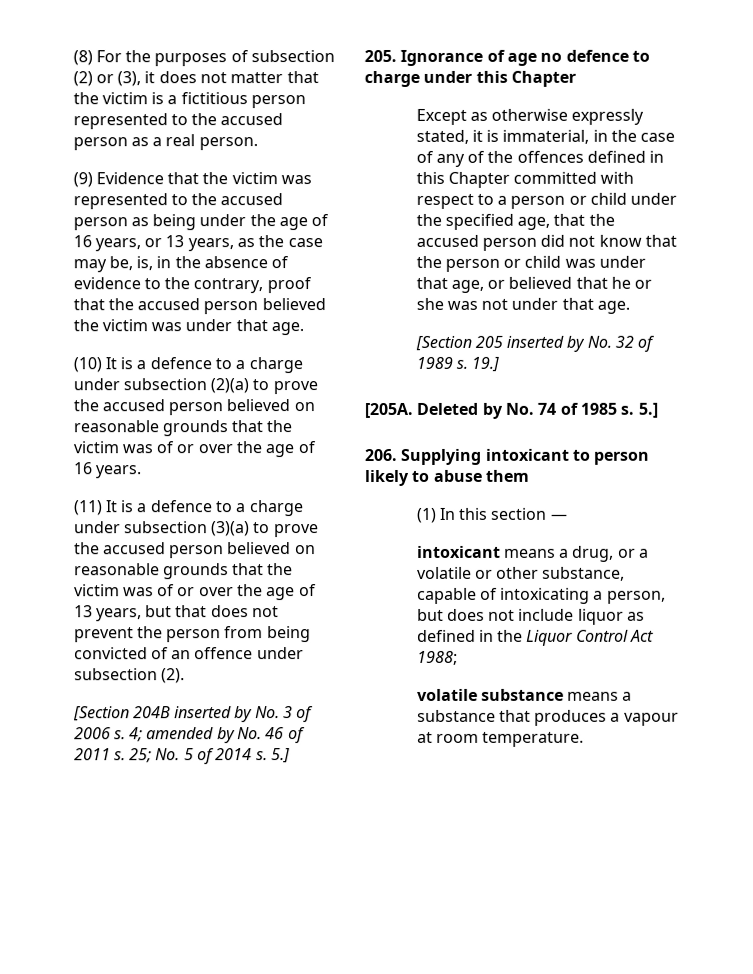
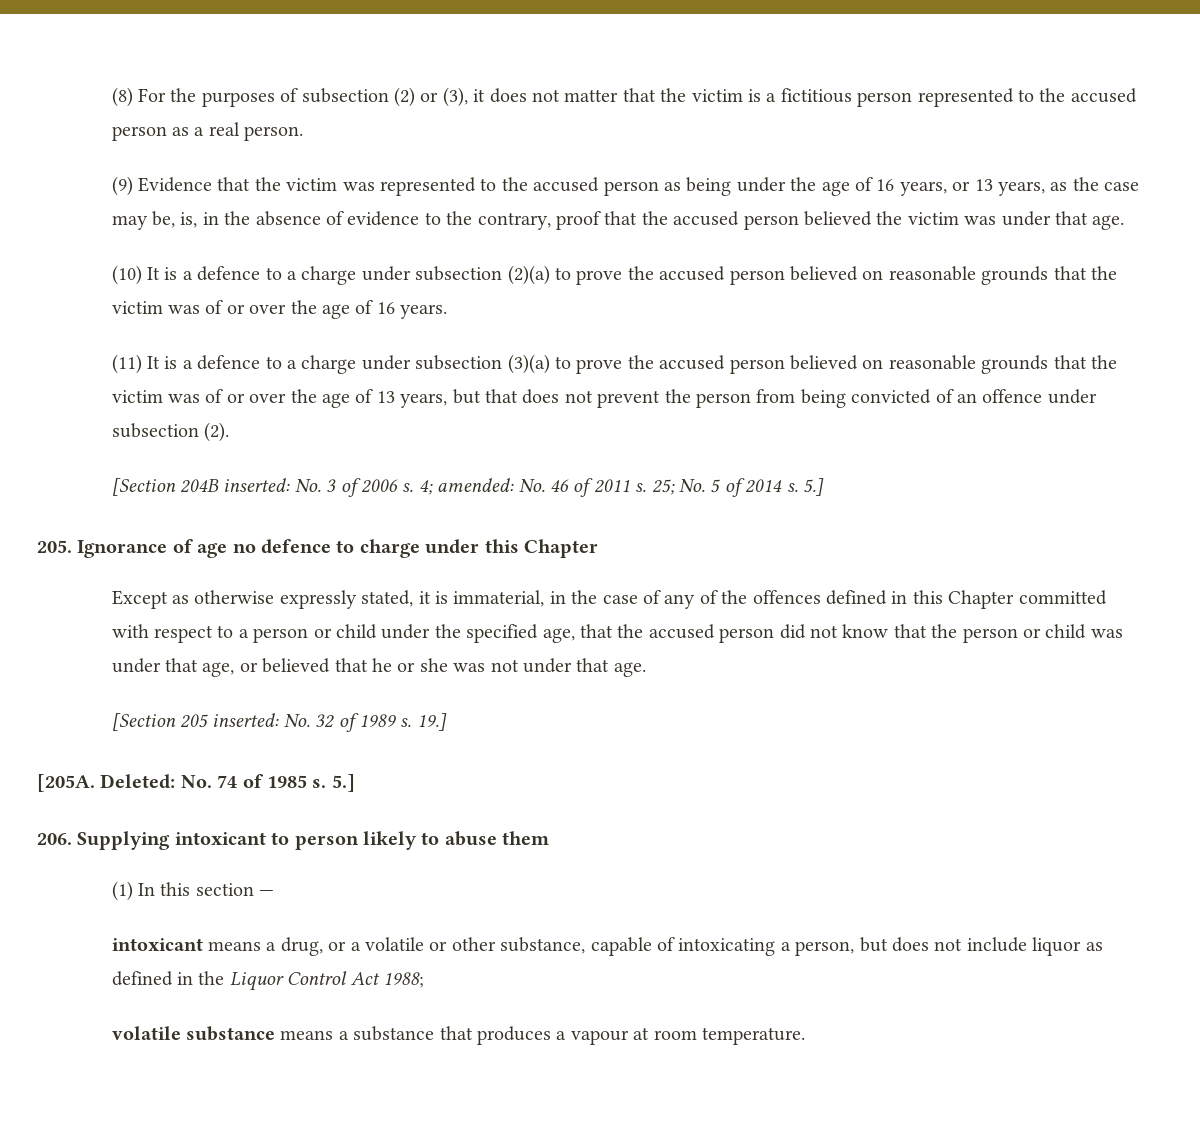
- [Section 204B inserted by No. 3 of 2006 s.
+ [Section 204B inserted: No. 3 of 2006 s.
- 4; amended by No. 46 of 2011 s.
+ 4; amended: No. 46 of 2011 s.
- [Section 205 inserted by No. 32 of 1989 s.
+ [Section 205 inserted: No. 32 of 1989 s.
- Deleted by No. 74 of 1985 s.
+ Deleted: No. 74 of 1985 s.

